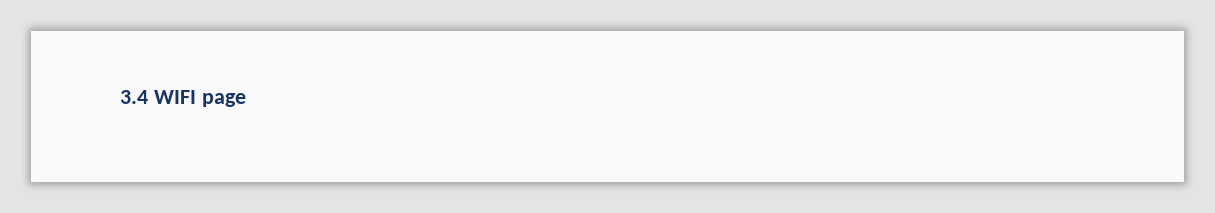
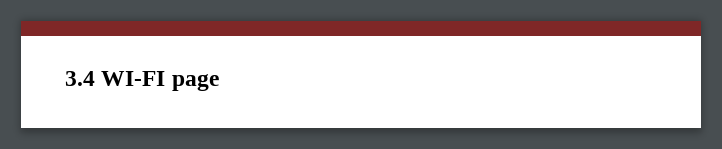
- 3.4 WIFI page
+ 3.4 WI-FI page

